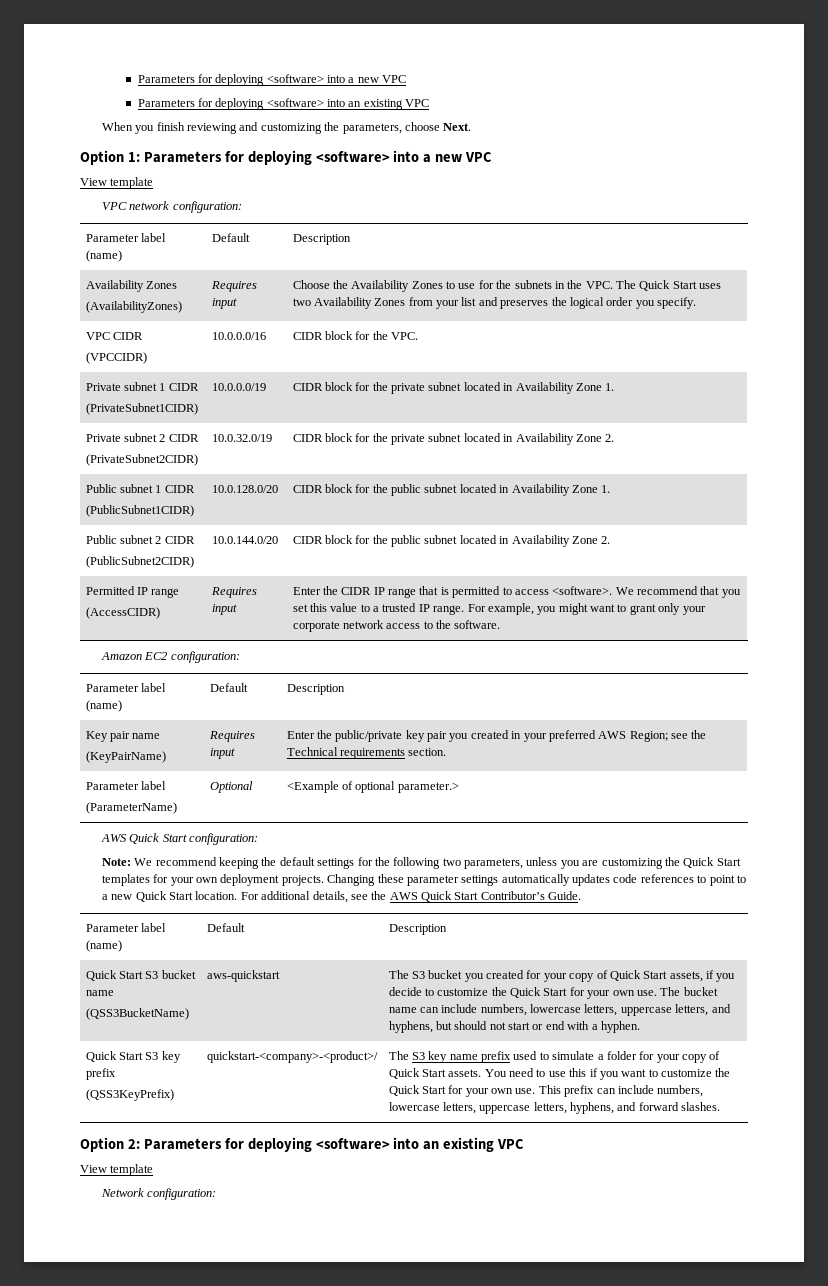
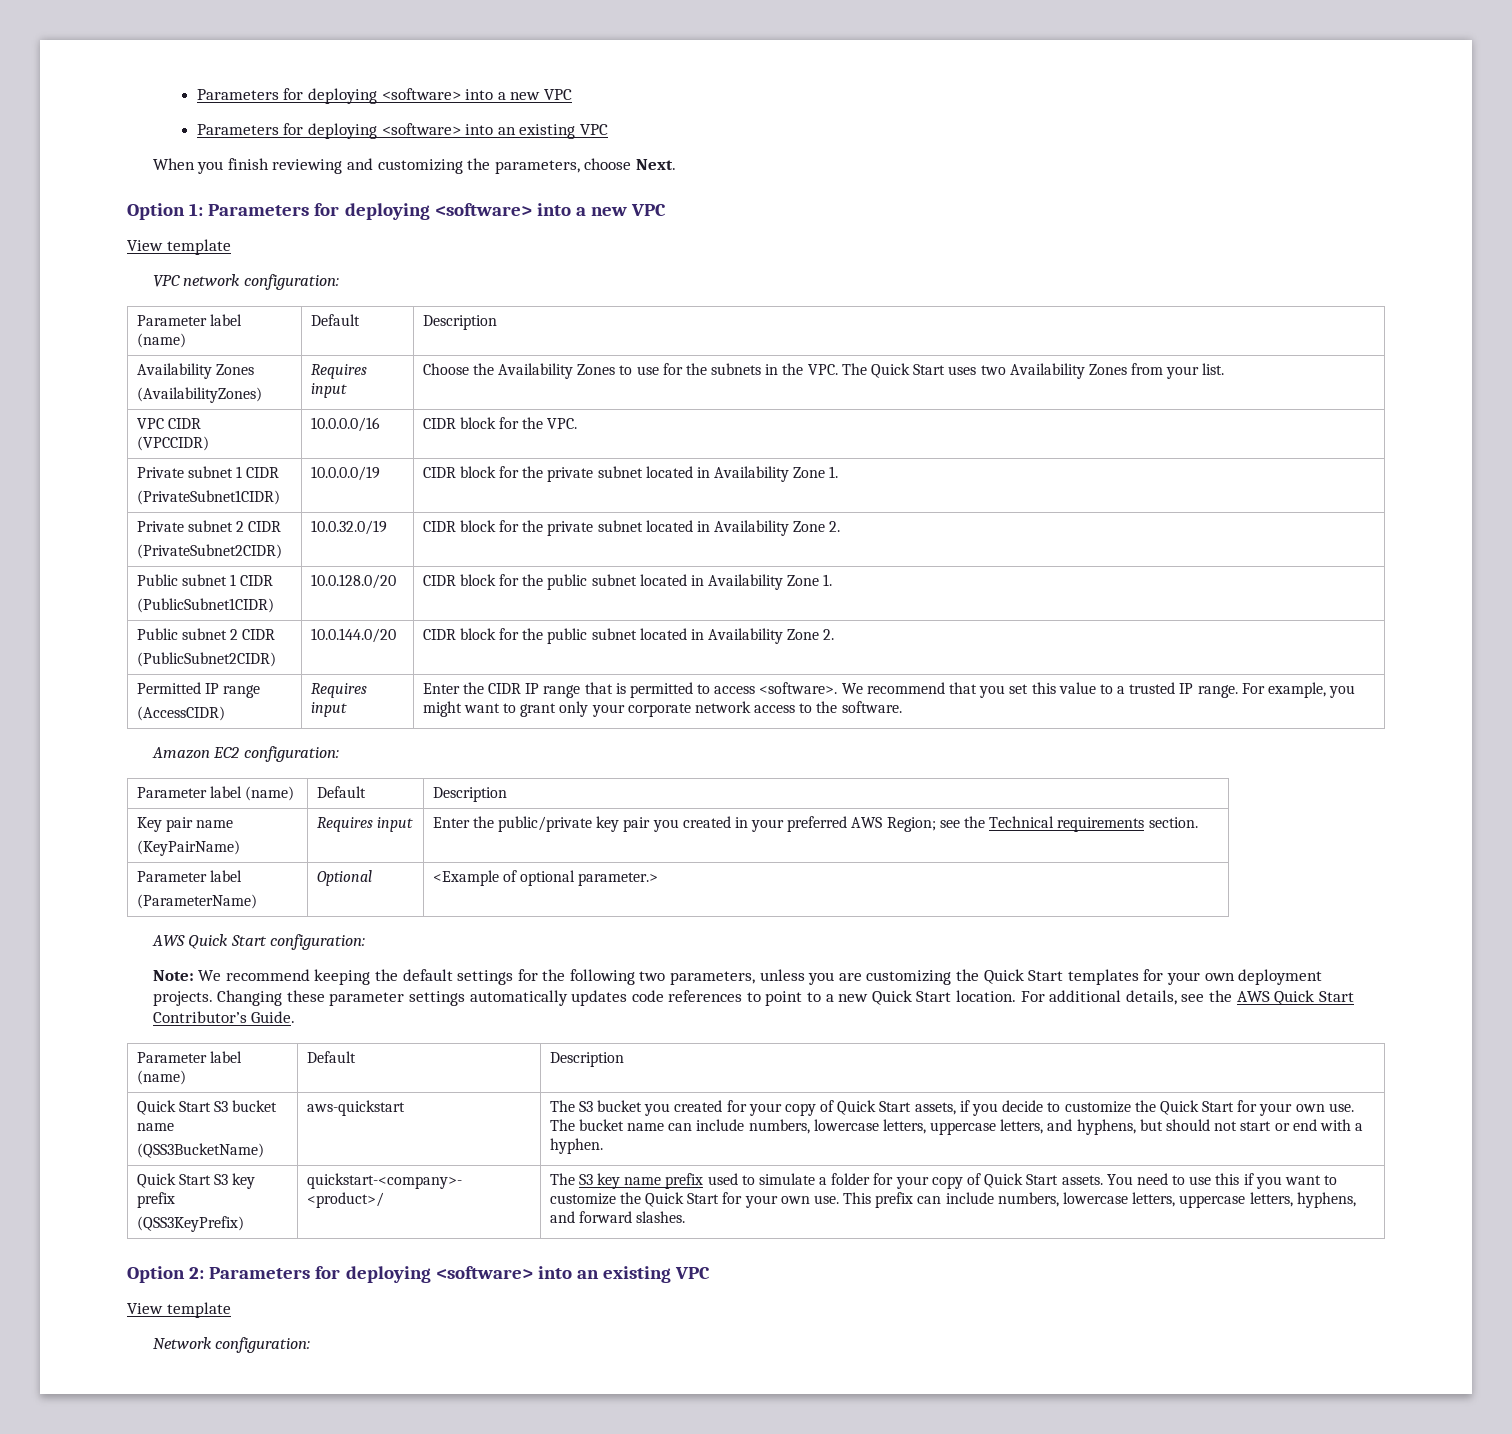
  VPC network configuration:
  Parameter label (name) | Default | Description
  Availability Zones
- (AvailabilityZones) | Requires input | Choose the Availability Zones to use for the subnets in the VPC. The Quick Start uses two Availability Zones from your list and preserves the logical order you specify.
+ (AvailabilityZones) | Requires input | Choose the Availability Zones to use for the subnets in the VPC. The Quick Start uses two Availability Zones from your list.

